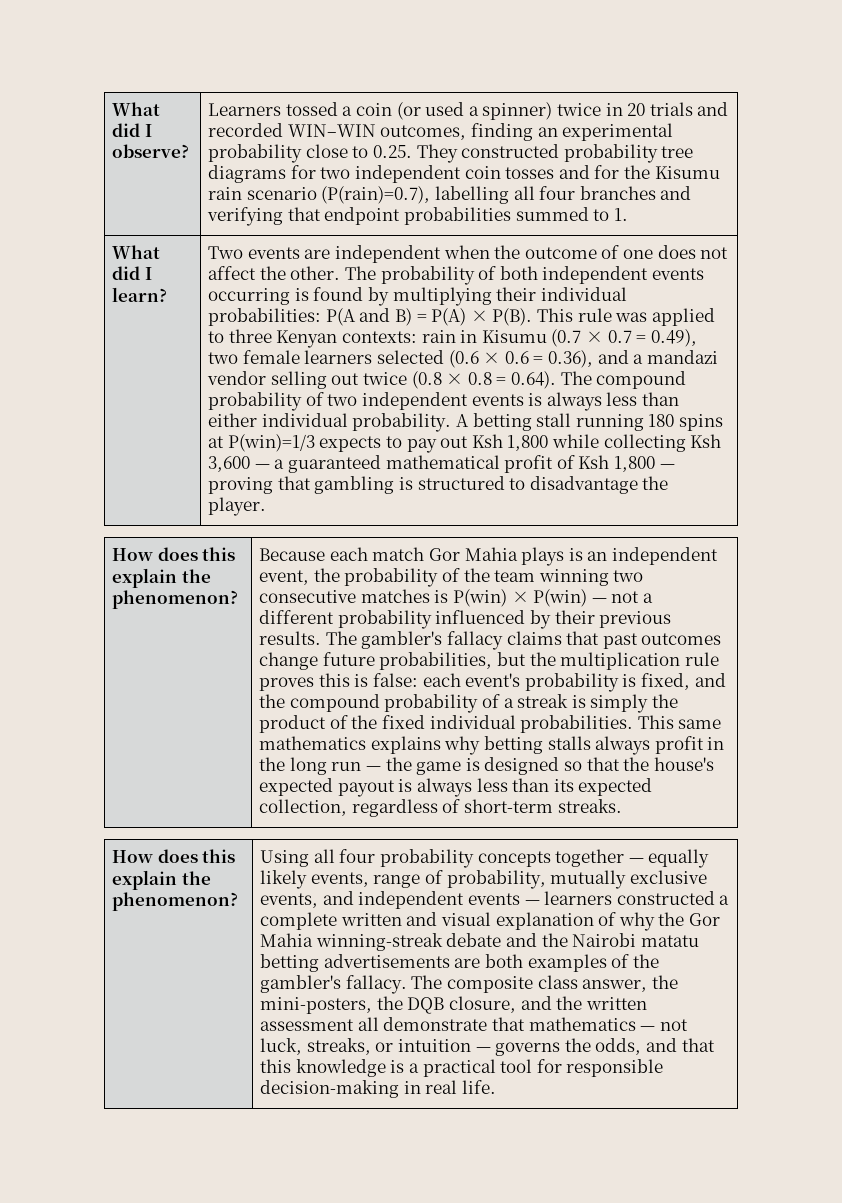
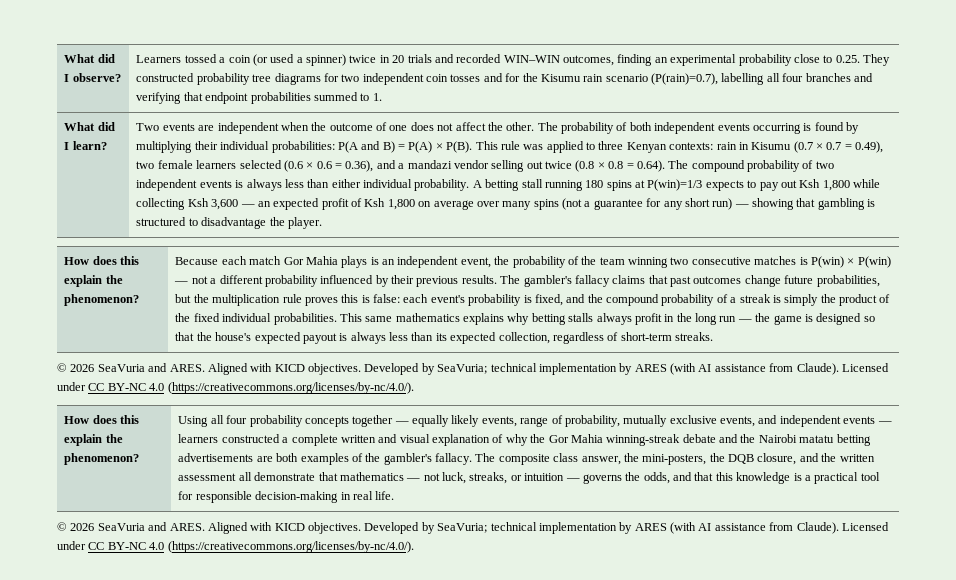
- A betting stall running 180 spins at P(win)=1/3 expects to pay out Ksh 1,800 while collecting Ksh 3,600 — a guaranteed mathematical profit of Ksh 1,800 — proving that gambling is structured to disadvantage the player.
+ A betting stall running 180 spins at P(win)=1/3 expects to pay out Ksh 1,800 while collecting Ksh 3,600 — an expected profit of Ksh 1,800 on average over many spins (not a guarantee for any short run) — showing that gambling is structured to disadvantage the player.
  This same mathematics explains why betting stalls always profit in the long run — the game is designed so that the house's expected payout is always less than its expected collection, regardless of short-term streaks.
+ © 2026 SeaVuria and ARES. Aligned with KICD objectives. Developed by SeaVuria; technical implementation by ARES (with AI assistance from Claude). Licensed under CC BY-NC 4.0 (https://creativecommons.org/licenses/by-nc/4.0/).
  The composite class answer, the mini-posters, the DQB closure, and the written assessment all demonstrate that mathematics — not luck, streaks, or intuition — governs the odds, and that this knowledge is a practical tool for responsible decision-making in real life.
+ © 2026 SeaVuria and ARES. Aligned with KICD objectives. Developed by SeaVuria; technical implementation by ARES (with AI assistance from Claude). Licensed under CC BY-NC 4.0 (https://creativecommons.org/licenses/by-nc/4.0/).

